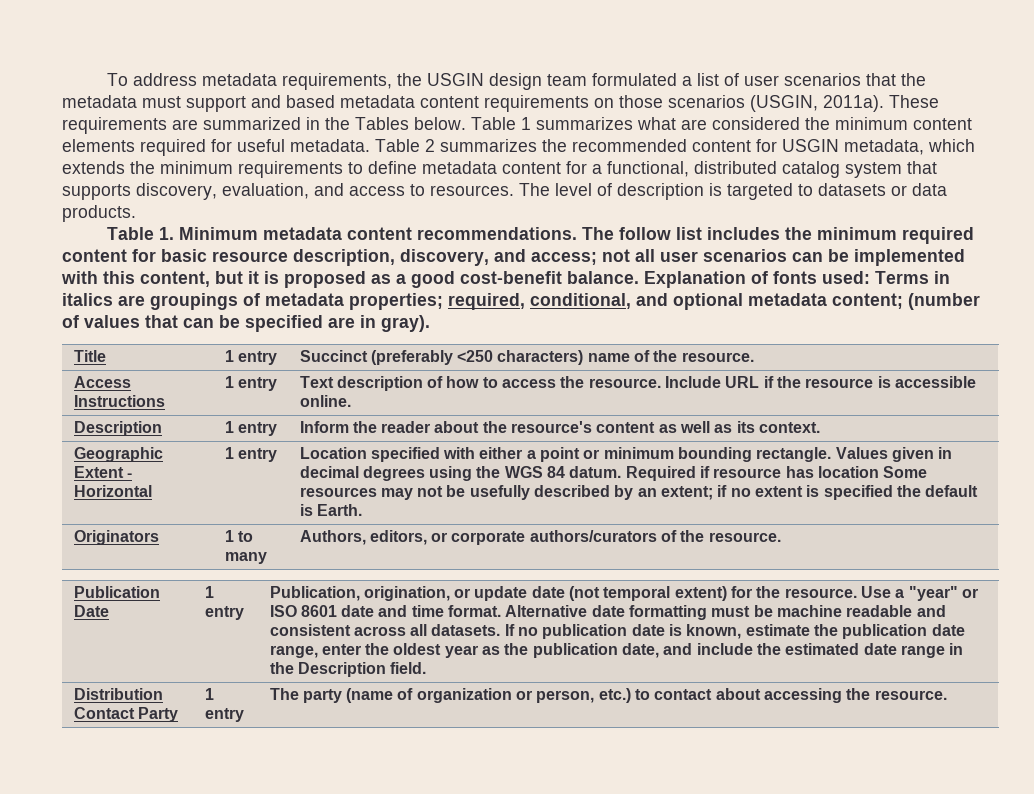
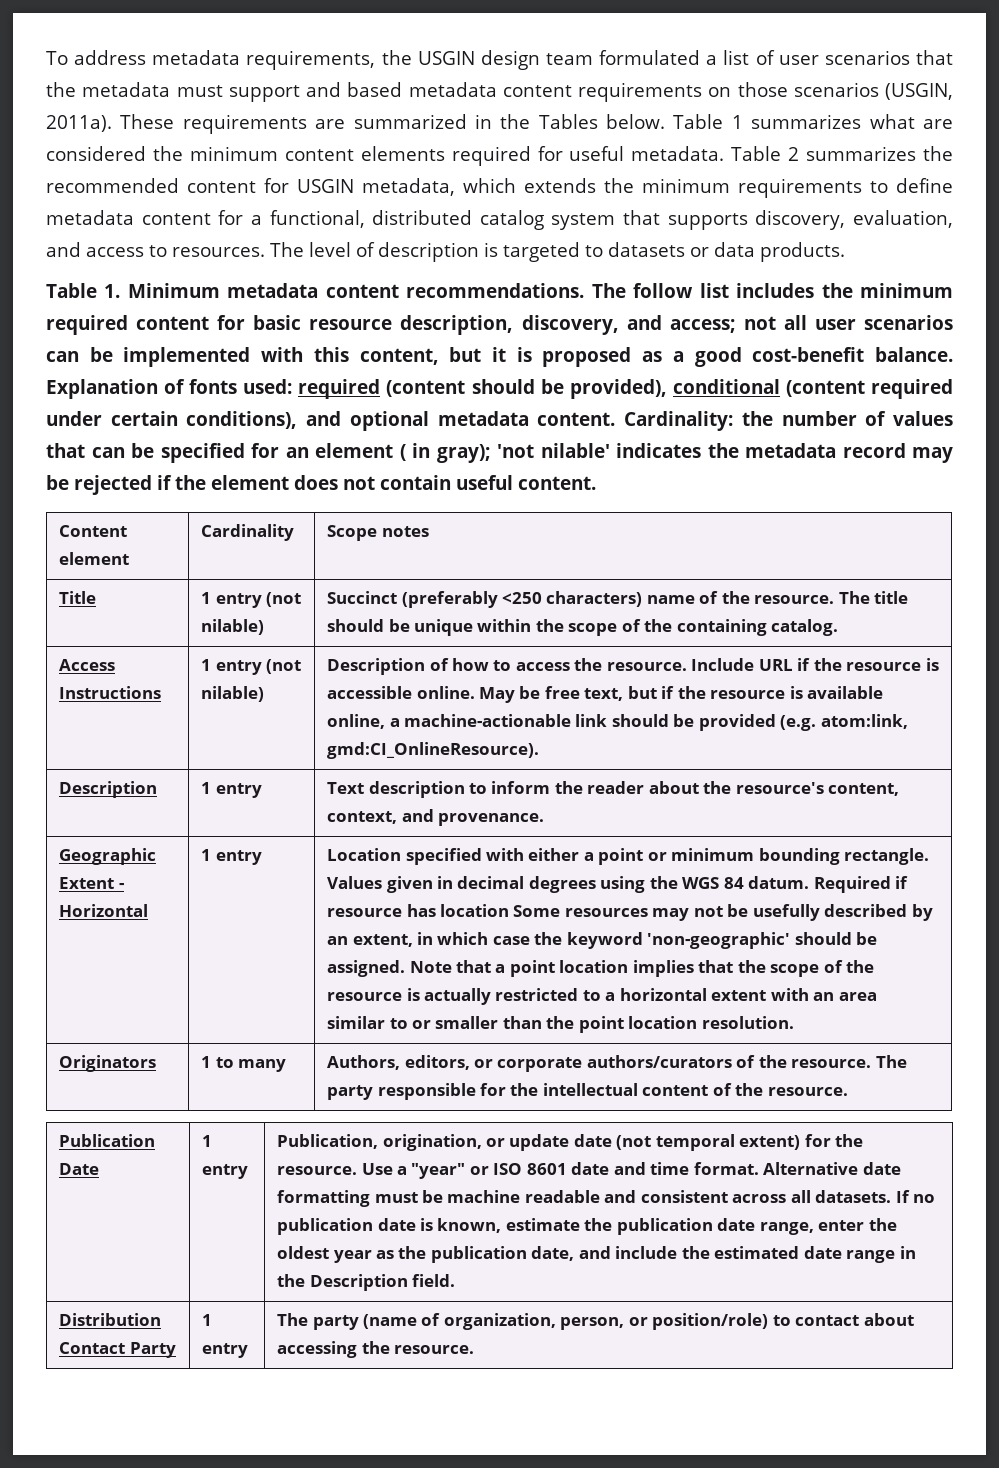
- Explanation of fonts used: Terms in italics are groupings of metadata properties; required, conditional, and optional metadata content; (number of values that can be specified are in gray).
+ Explanation of fonts used: required (content should be provided), conditional (content required under certain conditions), and optional metadata content. Cardinality: the number of values that can be specified for an element ( in gray); 'not nilable' indicates the metadata record may be rejected if the element does not contain useful content.
+ Content element | Cardinality | Scope notes
- Title | 1 entry | Succinct (preferably <250 characters) name of the resource.
+ Title | 1 entry (not nilable) | Succinct (preferably <250 characters) name of the resource. The title should be unique within the scope of the containing catalog.
- 1 entry | Text description of how to access the resource.
+ 1 entry (not nilable) | Description of how to access the resource.
+ May be free text, but if the resource is available online, a machine-actionable link should be provided (e.g. atom:link, gmd:CI_OnlineResource).
- Description | 1 entry | Inform the reader about the resource's content as well as its context.
+ Description | 1 entry | Text description to inform the reader about the resource's content, context, and provenance.
- Required if resource has location Some resources may not be usefully described by an extent; if no extent is specified the default is Earth.
+ Required if resource has location Some resources may not be usefully described by an extent, in which case the keyword 'non-geographic' should be assigned. Note that a point location implies that the scope of the resource is actually restricted to a horizontal extent with an area similar to or smaller than the point location resolution.
- Originators | 1 to many | Authors, editors, or corporate authors/curators of the resource.
+ Originators | 1 to many | Authors, editors, or corporate authors/curators of the resource. The party responsible for the intellectual content of the resource.
- Distribution Contact Party | 1 entry | The party (name of organization or person, etc.) to contact about accessing the resource.
+ Distribution Contact Party | 1 entry | The party (name of organization, person, or position/role) to contact about accessing the resource.

